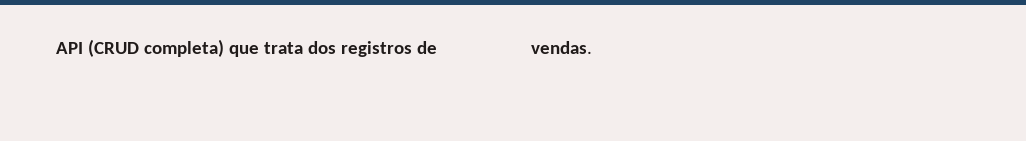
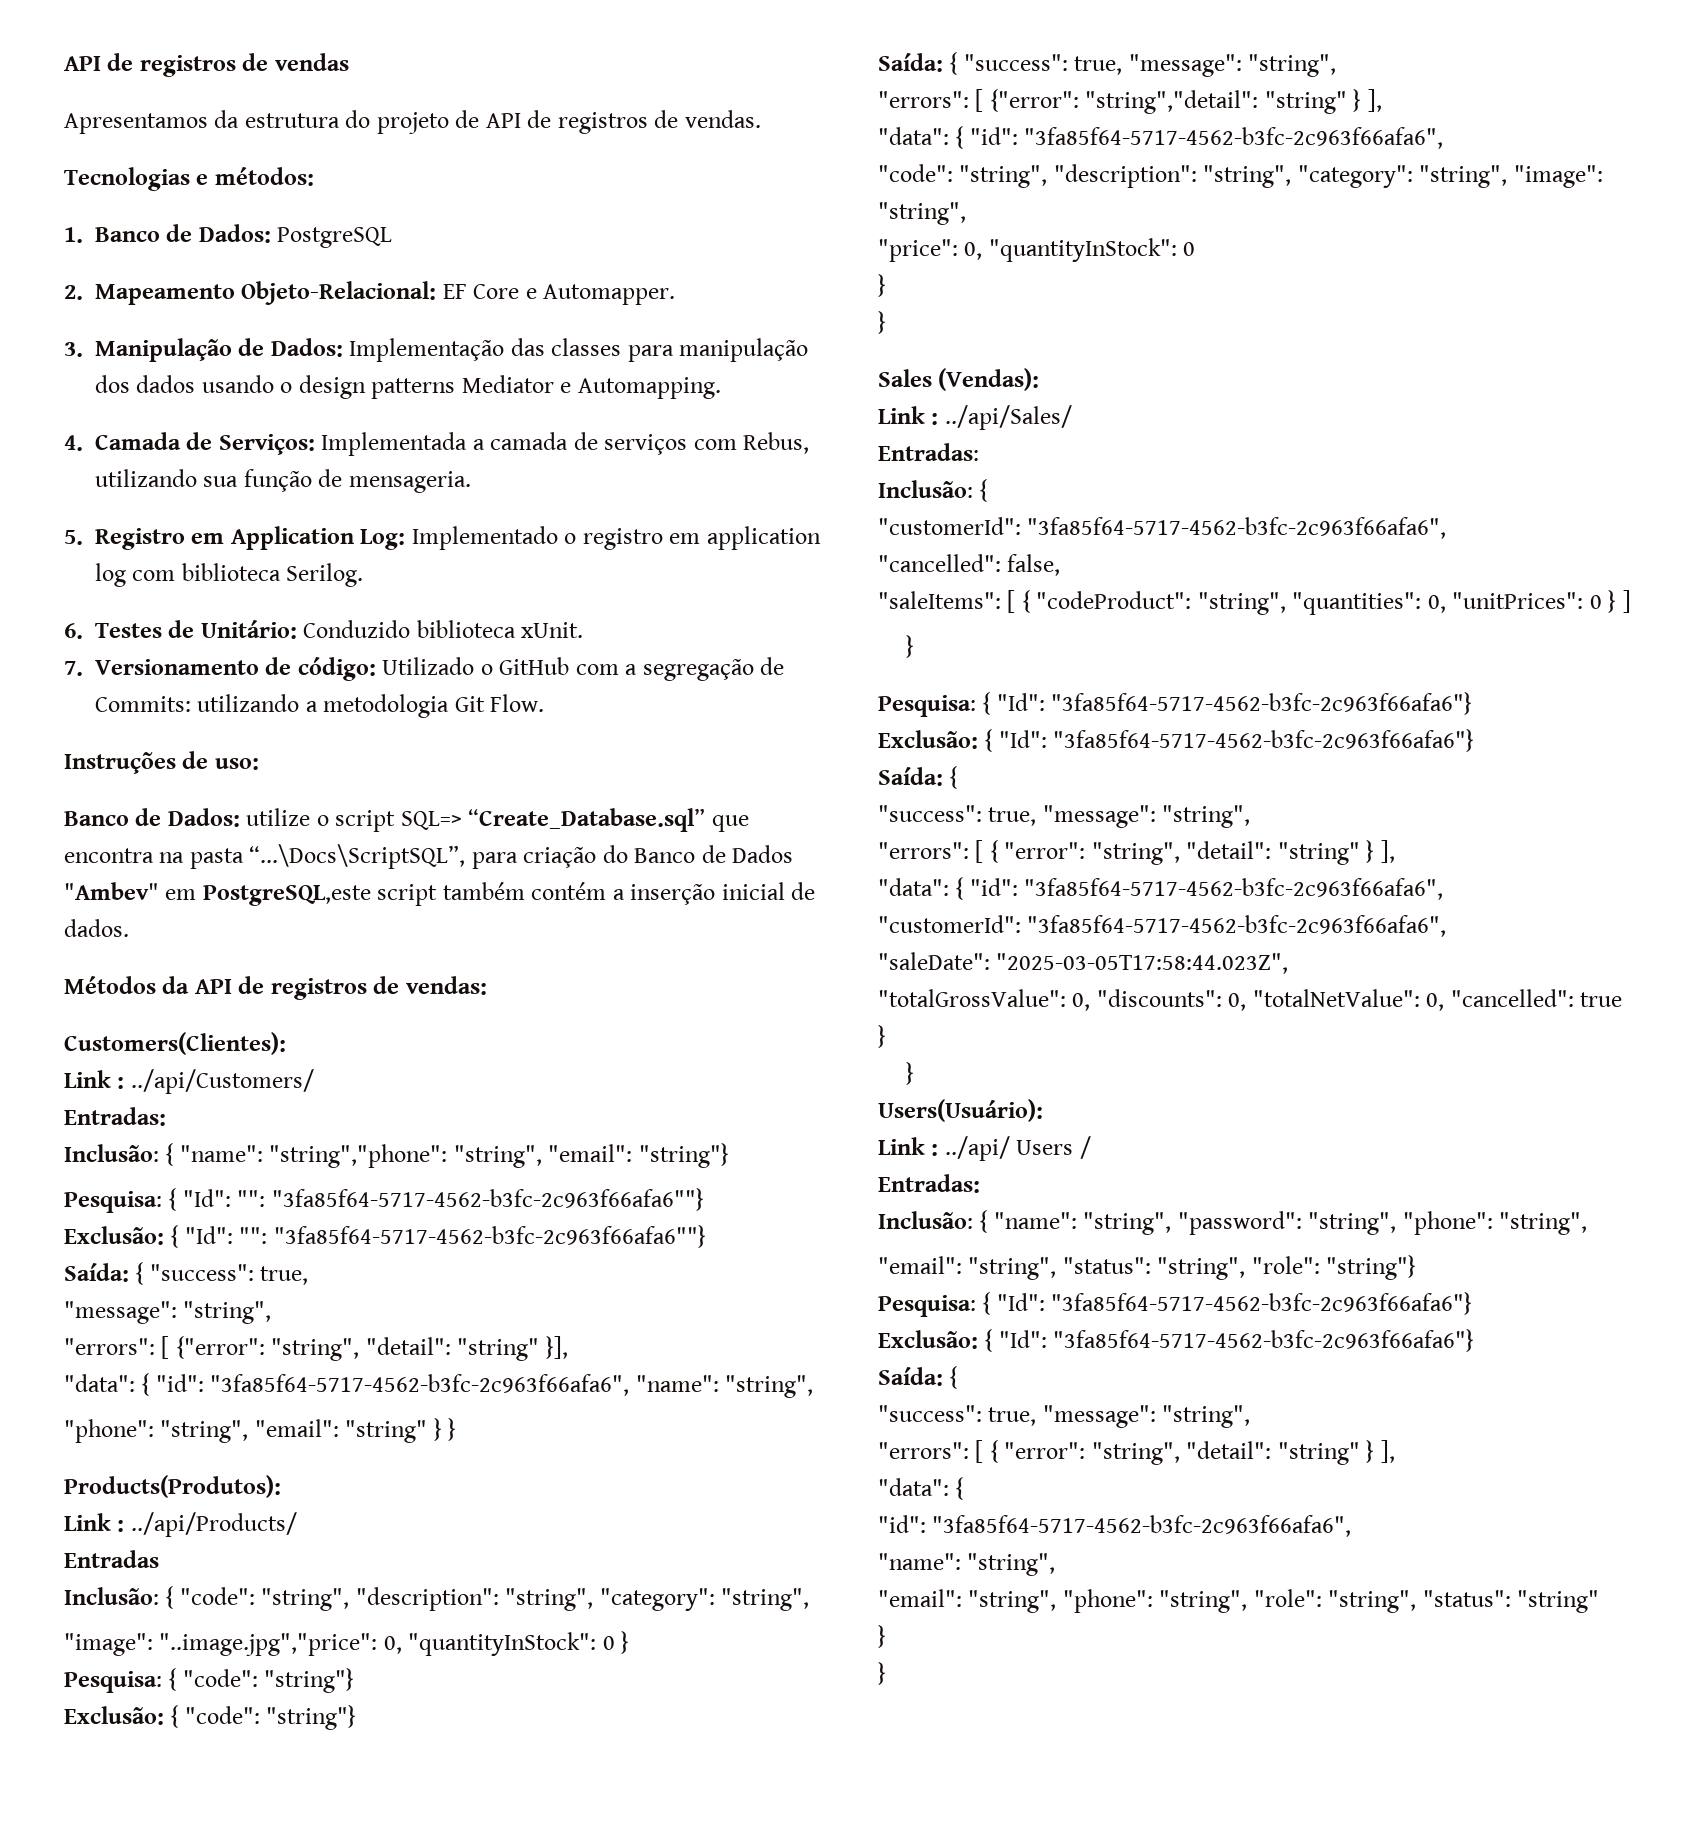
- API (CRUD completa) que trata dos registros de vendas.
+ API de registros de vendas
+ Apresentamos da estrutura do projeto de API de registros de vendas.
+ Tecnologias e métodos:
+ 1. Banco de Dados: PostgreSQL
+ 2. Mapeamento Objeto-Relacional: EF Core e Automapper.
+ 3. Manipulação de Dados: Implementação das classes para manipulação dos dados usando o design patterns Mediator e Automapping.
+ 4. Camada de Serviços: Implementada a camada de serviços com Rebus, utilizando sua função de mensageria.
+ 5. Registro em Application Log: Implementado o registro em application log com biblioteca Serilog.
+ 6. Testes de Unitário: Conduzido biblioteca xUnit.
+ 7. Versionamento de código: Utilizado o GitHub com a segregação de Commits: utilizando a metodologia Git Flow.
+ Instruções de uso:
+ Banco de Dados: utilize o script SQL=> “Create_Database.sql” que encontra na pasta “...\Docs\ScriptSQL”, para criação do Banco de Dados "Ambev" em PostgreSQL,este script também contém a inserção inicial de dados.
+ Métodos da API de registros de vendas:
+ Customers(Clientes):
+ Link : ../api/Customers/
+ Entradas:
+ Inclusão: { "name": "string","phone": "string", "email": "string"}
+ Pesquisa: { "Id": "": "3fa85f64-5717-4562-b3fc-2c963f66afa6""}
+ Exclusão: { "Id": "": "3fa85f64-5717-4562-b3fc-2c963f66afa6""}
+ Saída: { "success": true,
+ "message": "string",
+ "errors": [ {"error": "string", "detail": "string" }],
+ "data": { "id": "3fa85f64-5717-4562-b3fc-2c963f66afa6", "name": "string",
+ "phone": "string", "email": "string" } }
+ Products(Produtos):
+ Link : ../api/Products/
+ Entradas
+ Inclusão: { "code": "string", "description": "string", "category": "string",
+ "image": "..image.jpg","price": 0, "quantityInStock": 0 }
+ Pesquisa: { "code": "string"}
+ Exclusão: { "code": "string"}
+ Saída: { "success": true, "message": "string",
+ "errors": [ {"error": "string","detail": "string" } ],
+ "data": { "id": "3fa85f64-5717-4562-b3fc-2c963f66afa6",
+ "code": "string", "description": "string", "category": "string", "image": "string",
+ "price": 0, "quantityInStock": 0
+ }
+ }
+ Sales (Vendas):
+ Link : ../api/Sales/
+ Entradas:
+ Inclusão: {
+ "customerId": "3fa85f64-5717-4562-b3fc-2c963f66afa6",
+ "cancelled": false,
+ "saleItems": [ { "codeProduct": "string", "quantities": 0, "unitPrices": 0 } ]
+ }
+ Pesquisa: { "Id": "3fa85f64-5717-4562-b3fc-2c963f66afa6"}
+ Exclusão: { "Id": "3fa85f64-5717-4562-b3fc-2c963f66afa6"}
+ Saída: {
+ "success": true, "message": "string",
+ "errors": [ { "error": "string", "detail": "string" } ],
+ "data": { "id": "3fa85f64-5717-4562-b3fc-2c963f66afa6",
+ "customerId": "3fa85f64-5717-4562-b3fc-2c963f66afa6",
+ "saleDate": "2025-03-05T17:58:44.023Z",
+ "totalGrossValue": 0, "discounts": 0, "totalNetValue": 0, "cancelled": true
+ }
+ }
+ Users(Usuário):
+ Link : ../api/ Users /
+ Entradas:
+ Inclusão: { "name": "string", "password": "string", "phone": "string",
+ "email": "string", "status": "string", "role": "string"}
+ Pesquisa: { "Id": "3fa85f64-5717-4562-b3fc-2c963f66afa6"}
+ Exclusão: { "Id": "3fa85f64-5717-4562-b3fc-2c963f66afa6"}
+ Saída: {
+ "success": true, "message": "string",
+ "errors": [ { "error": "string", "detail": "string" } ],
+ "data": {
+ "id": "3fa85f64-5717-4562-b3fc-2c963f66afa6",
+ "name": "string",
+ "email": "string", "phone": "string", "role": "string", "status": "string"
+ }
+ }

